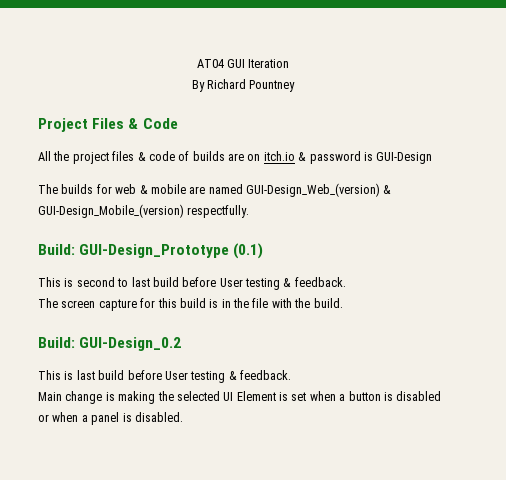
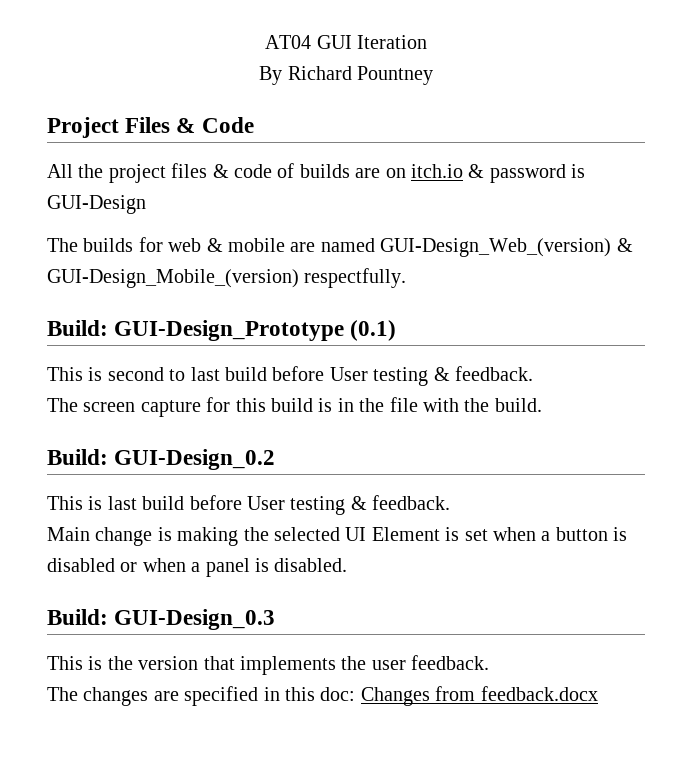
+ Build: GUI-Design_0.3
+ This is the version that implements the user feedback.
+ The changes are specified in this doc: Changes from feedback.docx

